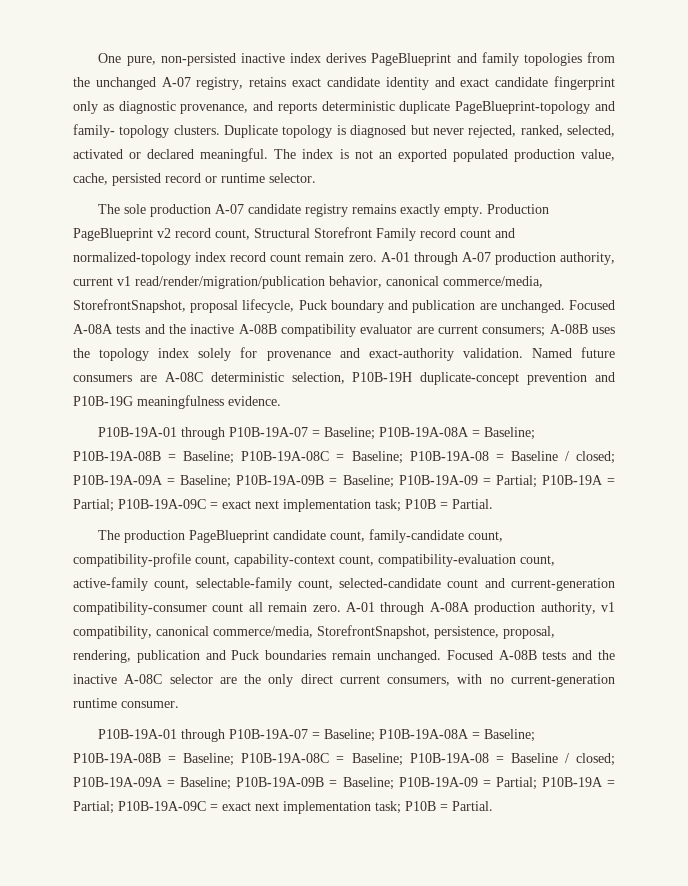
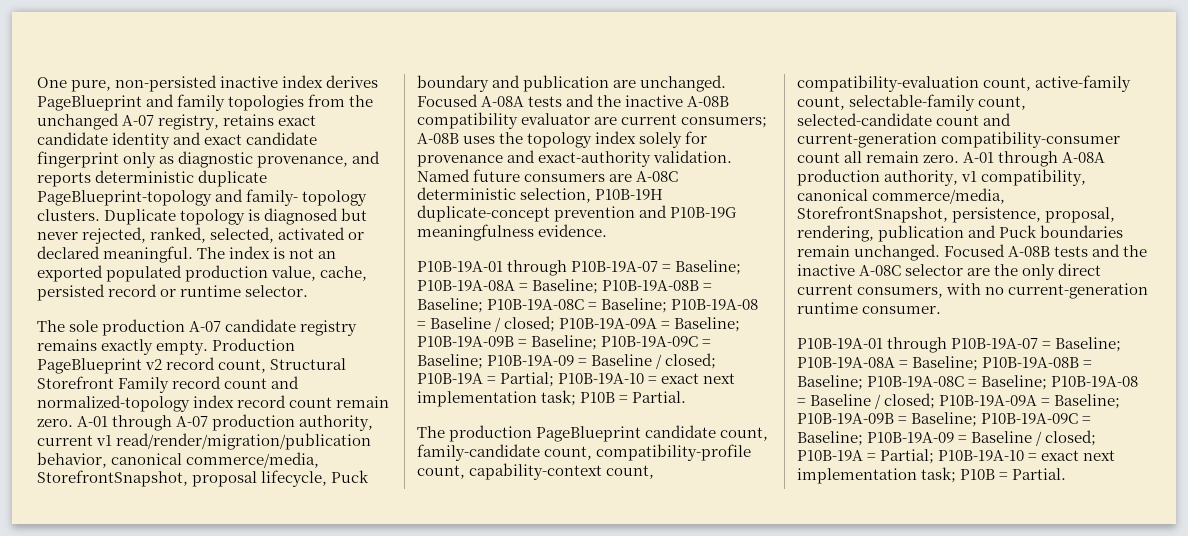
  Named future consumers are A-08C deterministic selection, P10B-19H duplicate-concept prevention and P10B-19G meaningfulness evidence.
- P10B-19A-01 through P10B-19A-07 = Baseline; P10B-19A-08A = Baseline; P10B-19A-08B = Baseline; P10B-19A-08C = Baseline; P10B-19A-08 = Baseline / closed; P10B-19A-09A = Baseline; P10B-19A-09B = Baseline; P10B-19A-09 = Partial; P10B-19A = Partial; P10B-19A-09C = exact next implementation task; P10B = Partial.
+ P10B-19A-01 through P10B-19A-07 = Baseline; P10B-19A-08A = Baseline; P10B-19A-08B = Baseline; P10B-19A-08C = Baseline; P10B-19A-08 = Baseline / closed; P10B-19A-09A = Baseline; P10B-19A-09B = Baseline; P10B-19A-09C = Baseline; P10B-19A-09 = Baseline / closed; P10B-19A = Partial; P10B-19A-10 = exact next implementation task; P10B = Partial.
  Focused A-08B tests and the inactive A-08C selector are the only direct current consumers, with no current-generation runtime consumer.
- P10B-19A-01 through P10B-19A-07 = Baseline; P10B-19A-08A = Baseline; P10B-19A-08B = Baseline; P10B-19A-08C = Baseline; P10B-19A-08 = Baseline / closed; P10B-19A-09A = Baseline; P10B-19A-09B = Baseline; P10B-19A-09 = Partial; P10B-19A = Partial; P10B-19A-09C = exact next implementation task; P10B = Partial.
+ P10B-19A-01 through P10B-19A-07 = Baseline; P10B-19A-08A = Baseline; P10B-19A-08B = Baseline; P10B-19A-08C = Baseline; P10B-19A-08 = Baseline / closed; P10B-19A-09A = Baseline; P10B-19A-09B = Baseline; P10B-19A-09C = Baseline; P10B-19A-09 = Baseline / closed; P10B-19A = Partial; P10B-19A-10 = exact next implementation task; P10B = Partial.

